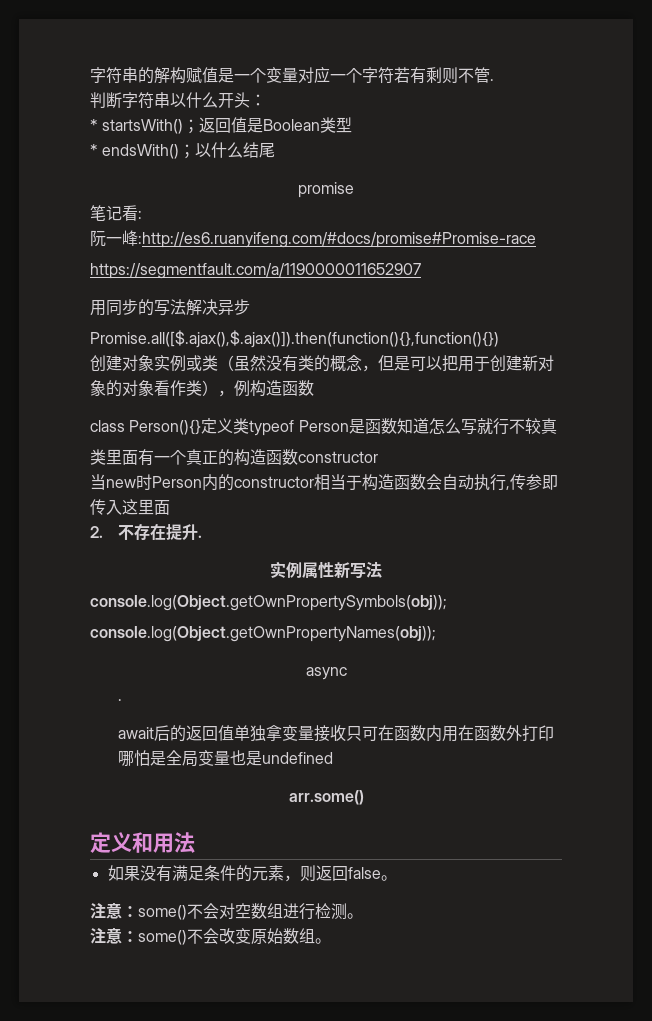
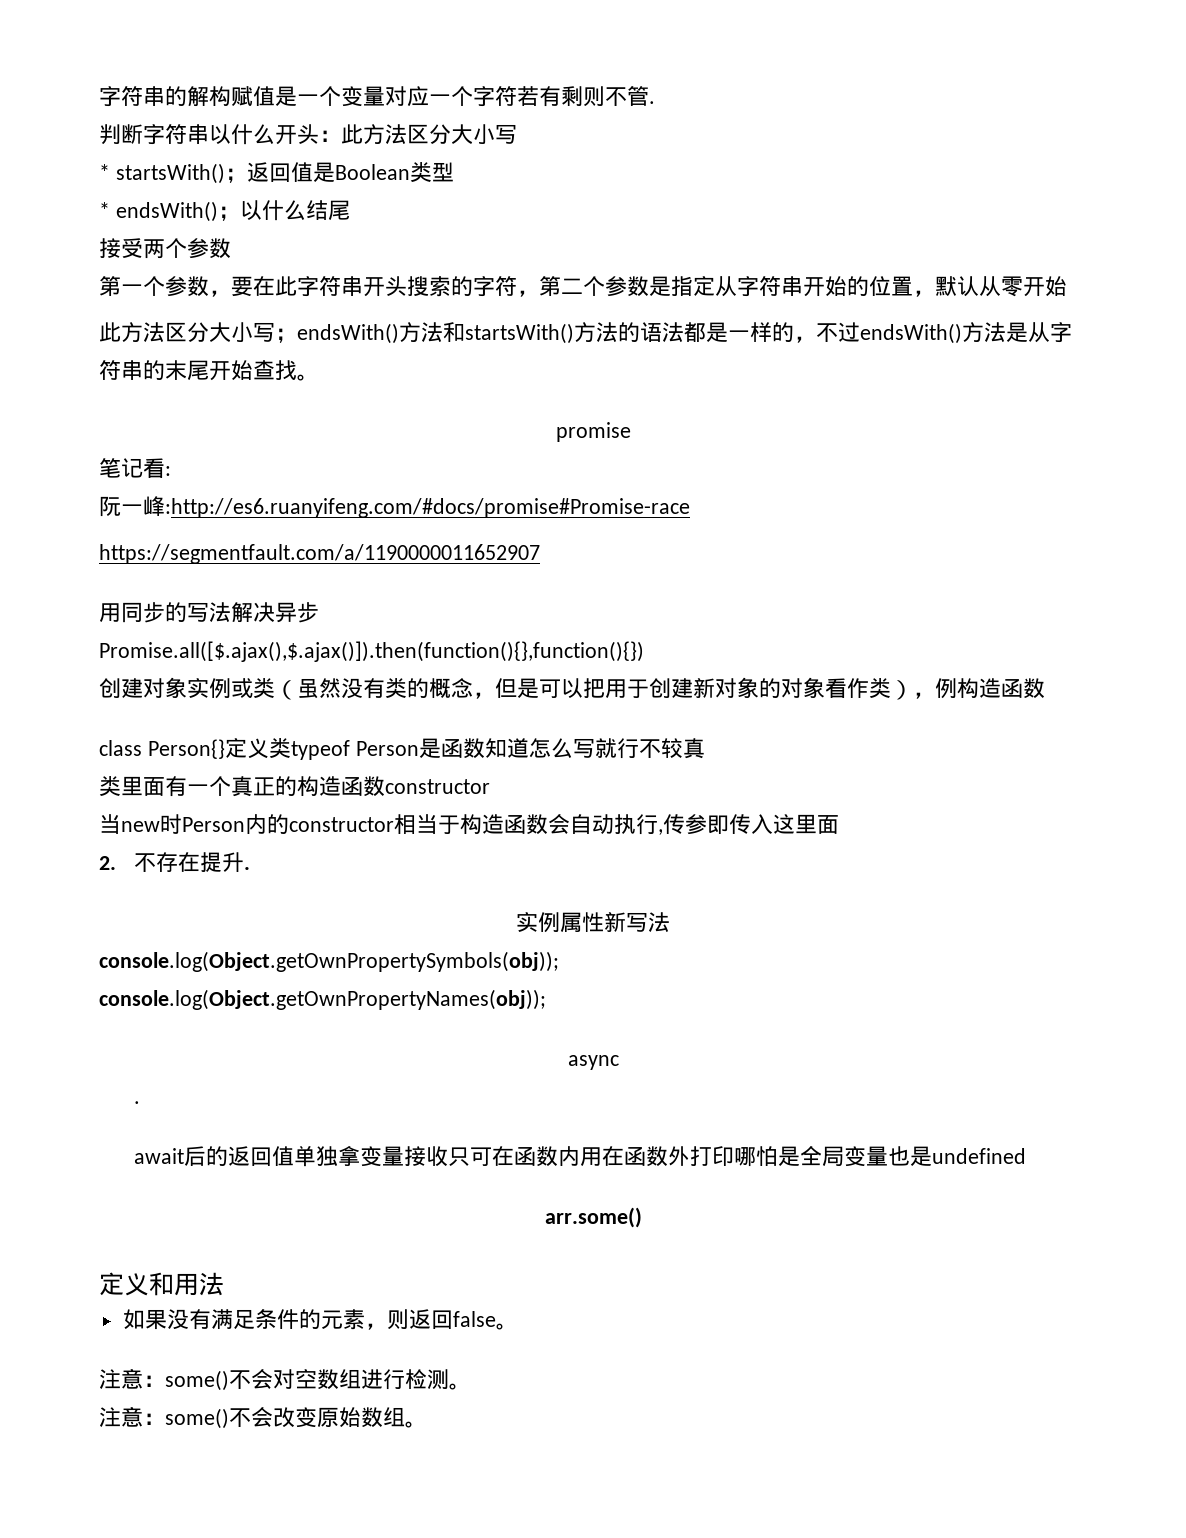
- 判断字符串以什么开头：
+ 判断字符串以什么开头：此方法区分大小写
+ 接受两个参数
+ 第一个参数，要在此字符串开头搜索的字符，第二个参数是指定从字符串开始的位置，默认从零开始
+ 此方法区分大小写；endsWith()方法和startsWith()方法的语法都是一样的，不过endsWith()方法是从字符串的末尾开始查找。
- class Person(){}定义类typeof Person是函数知道怎么写就行不较真
+ class Person{}定义类typeof Person是函数知道怎么写就行不较真

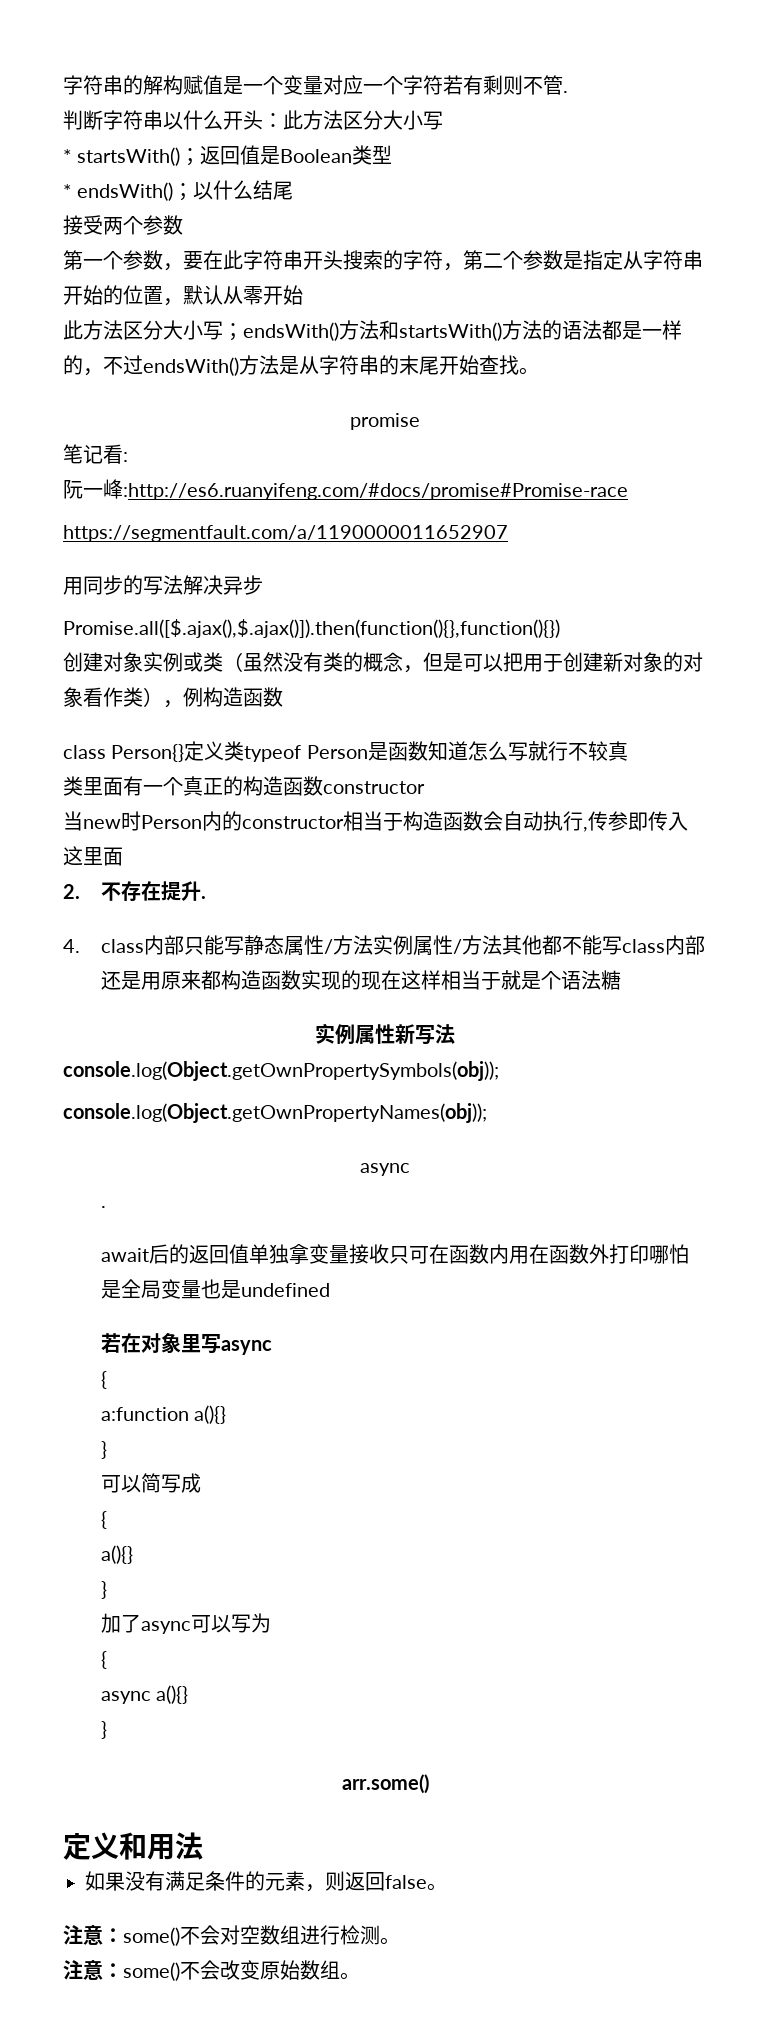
+ 4. class内部只能写静态属性/方法实例属性/方法其他都不能写class内部还是用原来都构造函数实现的现在这样相当于就是个语法糖
+ 若在对象里写async
+ {
+ a:function a(){}
+ }
+ 可以简写成
+ {
+ a(){}
+ }
+ 加了async可以写为
+ {
+ async a(){}
+ }

